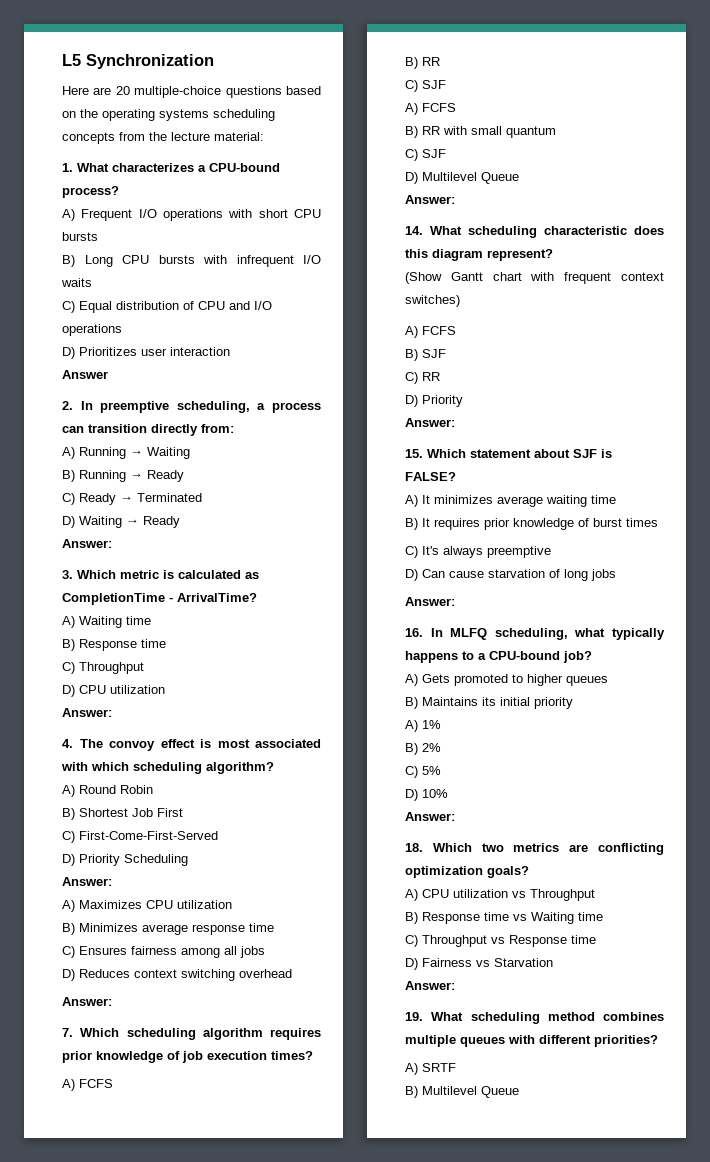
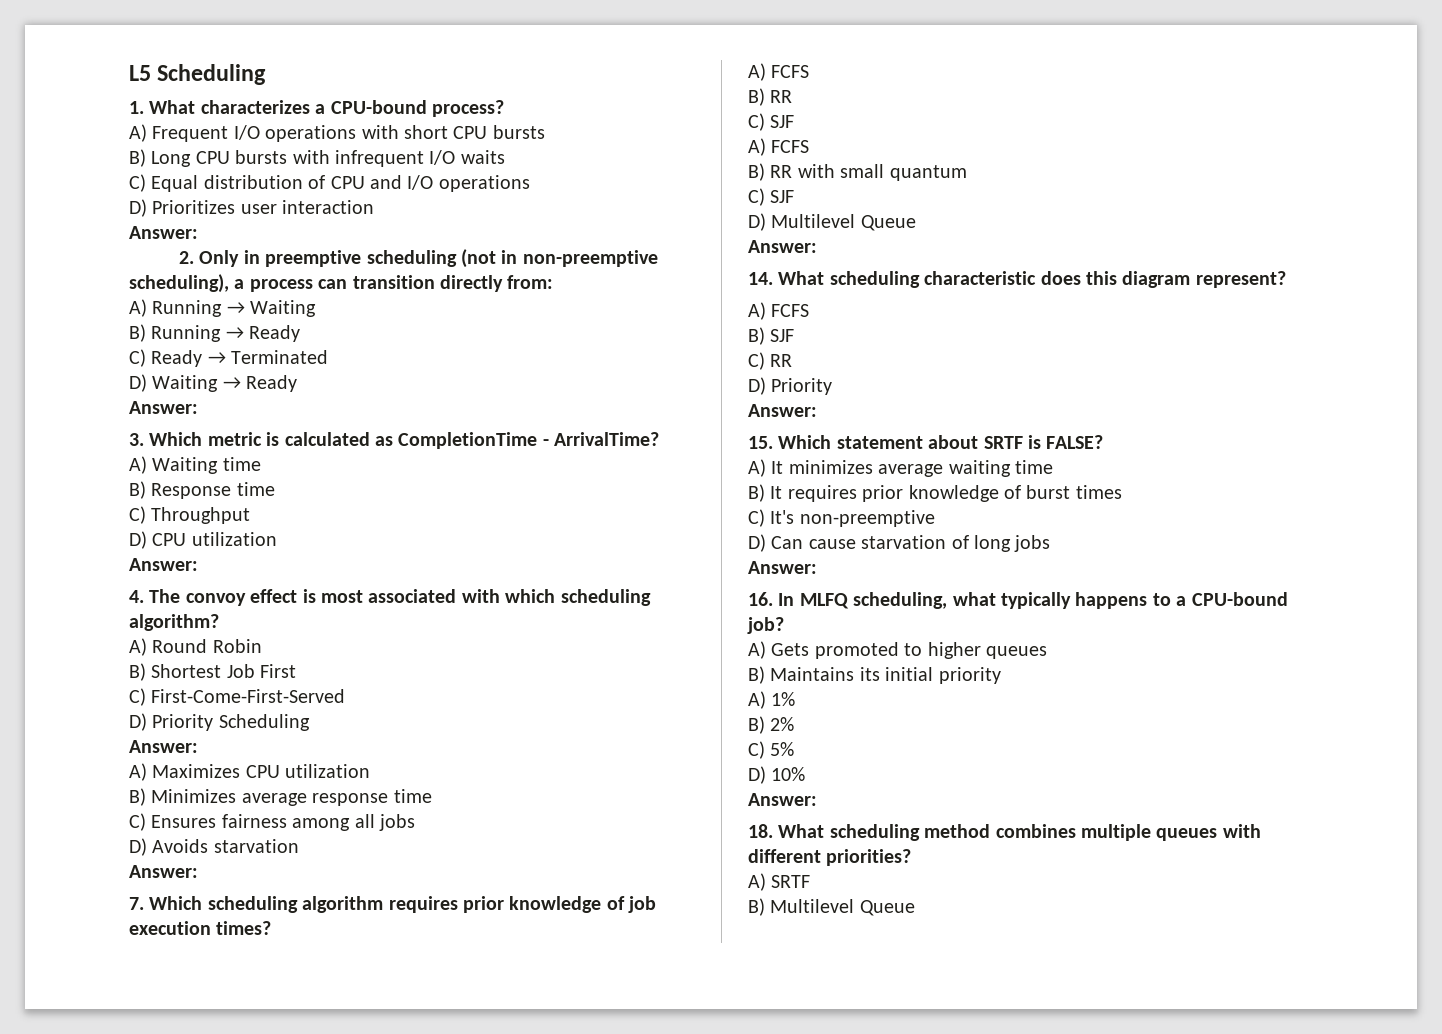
- L5 Synchronization
- Here are 20 multiple-choice questions based on the operating systems scheduling concepts from the lecture material:
+ L5 Scheduling
  D) Prioritizes user interaction
- Answer
+ Answer:
- 2. In preemptive scheduling, a process can transition directly from:
+ 2. Only in preemptive scheduling (not in non-preemptive scheduling), a process can transition directly from:
- D) Reduces context switching overhead
+ D) Avoids starvation
- (Show Gantt chart with frequent context switches)
- 15. Which statement about SJF is FALSE?
+ 15. Which statement about SRTF is FALSE?
- C) It's always preemptive
+ C) It's non-preemptive
- 18. Which two metrics are conflicting optimization goals?
- A) CPU utilization vs Throughput
- B) Response time vs Waiting time
- C) Throughput vs Response time
- D) Fairness vs Starvation
- Answer:
- 19. What scheduling method combines multiple queues with different priorities?
+ 18. What scheduling method combines multiple queues with different priorities?

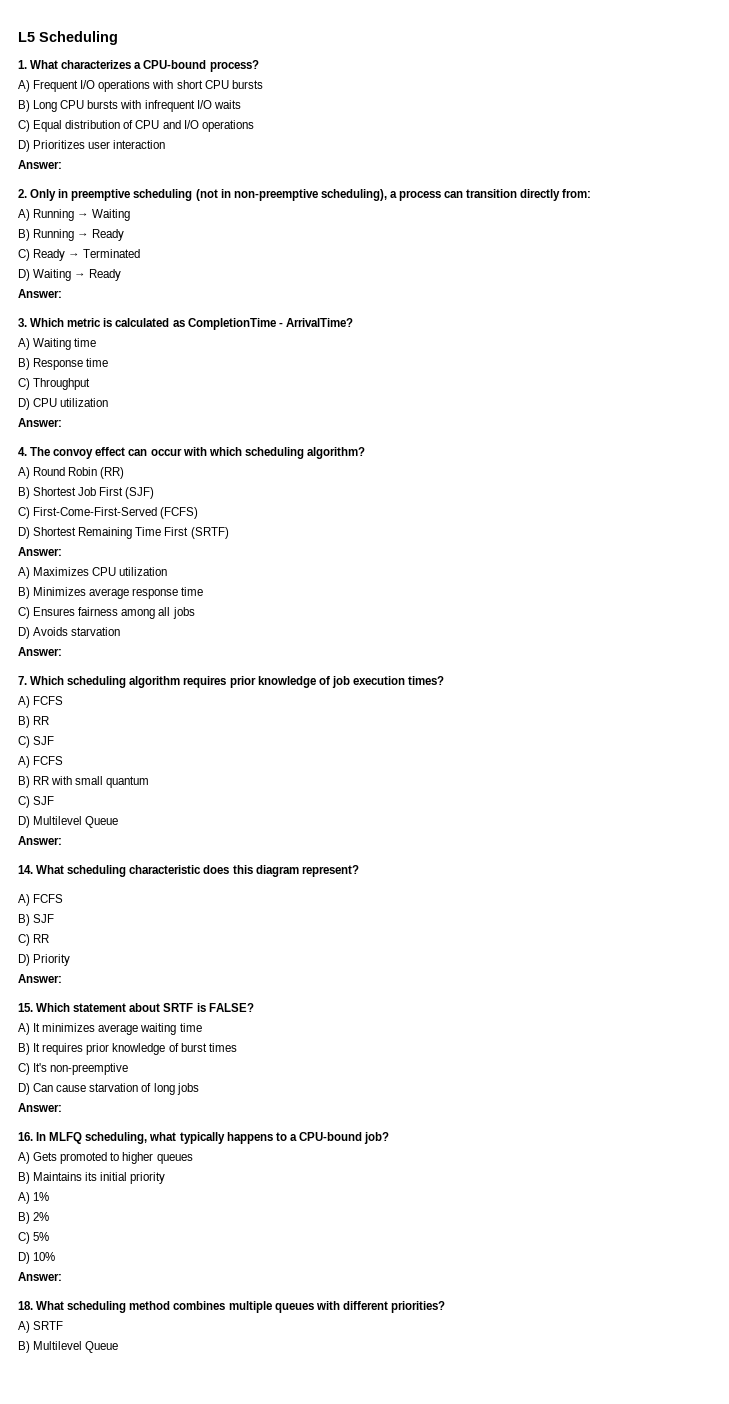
- 4. The convoy effect is most associated with which scheduling algorithm?
+ 4. The convoy effect can occur with which scheduling algorithm?
- A) Round Robin
+ A) Round Robin (RR)
- B) Shortest Job First
+ B) Shortest Job First (SJF)
- C) First-Come-First-Served
- D) Priority Scheduling
+ C) First-Come-First-Served (FCFS)
+ D) Shortest Remaining Time First (SRTF)

